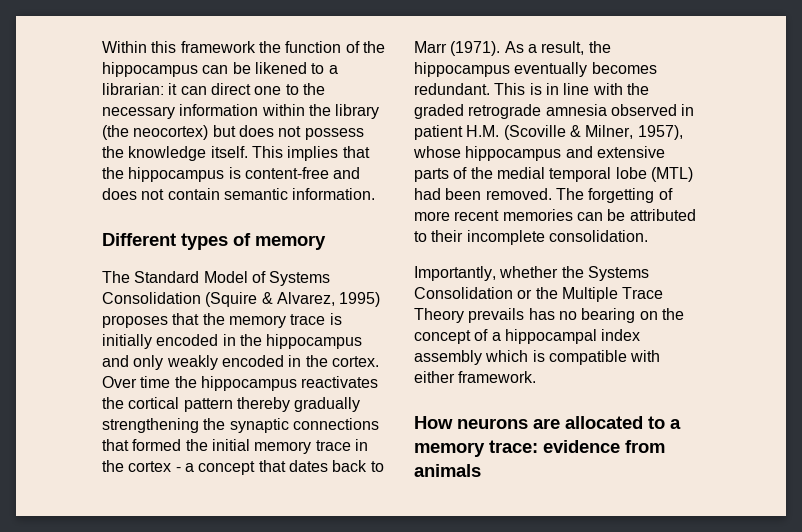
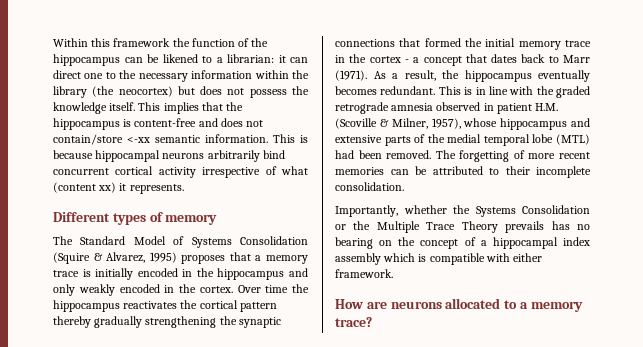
- This implies that the hippocampus is content-free and does not contain semantic information.
+ This implies that the hippocampus is content-free and does not contain/store <-xx semantic information. This is because hippocampal neurons arbitrarily bind concurrent cortical activity irrespective of what (content xx) it represents.
- The Standard Model of Systems Consolidation (Squire & Alvarez, 1995) proposes that the memory trace is initially encoded in the hippocampus and only weakly encoded in the cortex.
+ The Standard Model of Systems Consolidation (Squire & Alvarez, 1995) proposes that a memory trace is initially encoded in the hippocampus and only weakly encoded in the cortex.
- How neurons are allocated to a memory trace: evidence from animals
+ How are neurons allocated to a memory trace?

